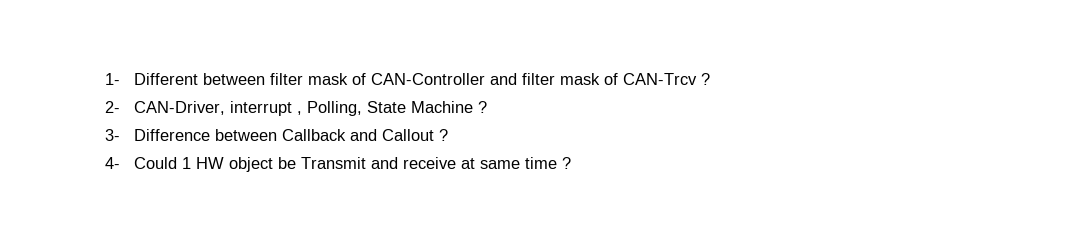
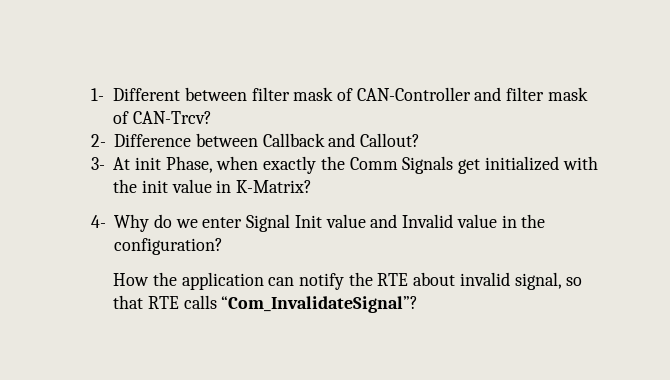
- 1- Different between filter mask of CAN-Controller and filter mask of CAN-Trcv ?
- 2- CAN-Driver, interrupt , Polling, State Machine ?
- 3- Difference between Callback and Callout ?
- 4- Could 1 HW object be Transmit and receive at same time ?
+ 1- Different between filter mask of CAN-Controller and filter mask of CAN-Trcv?
+ 2- Difference between Callback and Callout?
+ 3- At init Phase, when exactly the Comm Signals get initialized with the init value in K-Matrix?
+ 4- Why do we enter Signal Init value and Invalid value in the configuration?
+ How the application can notify the RTE about invalid signal, so that RTE calls “Com_InvalidateSignal”?

